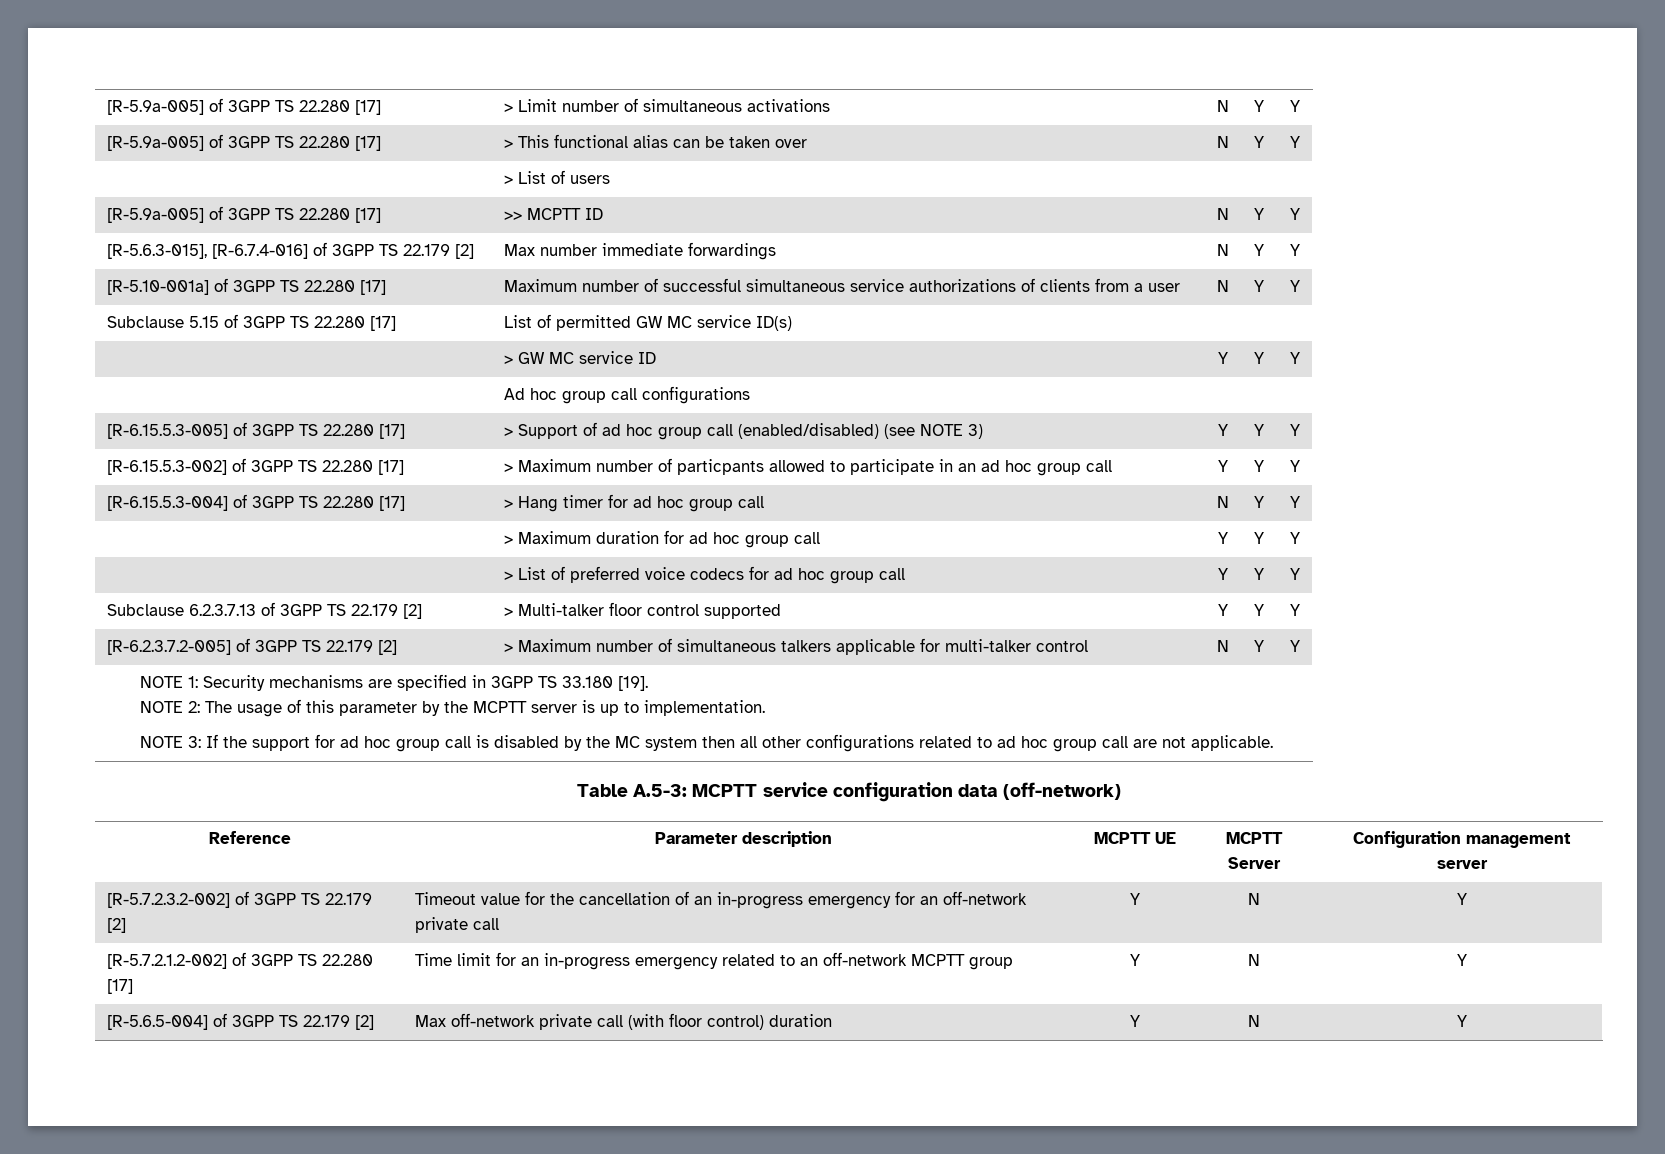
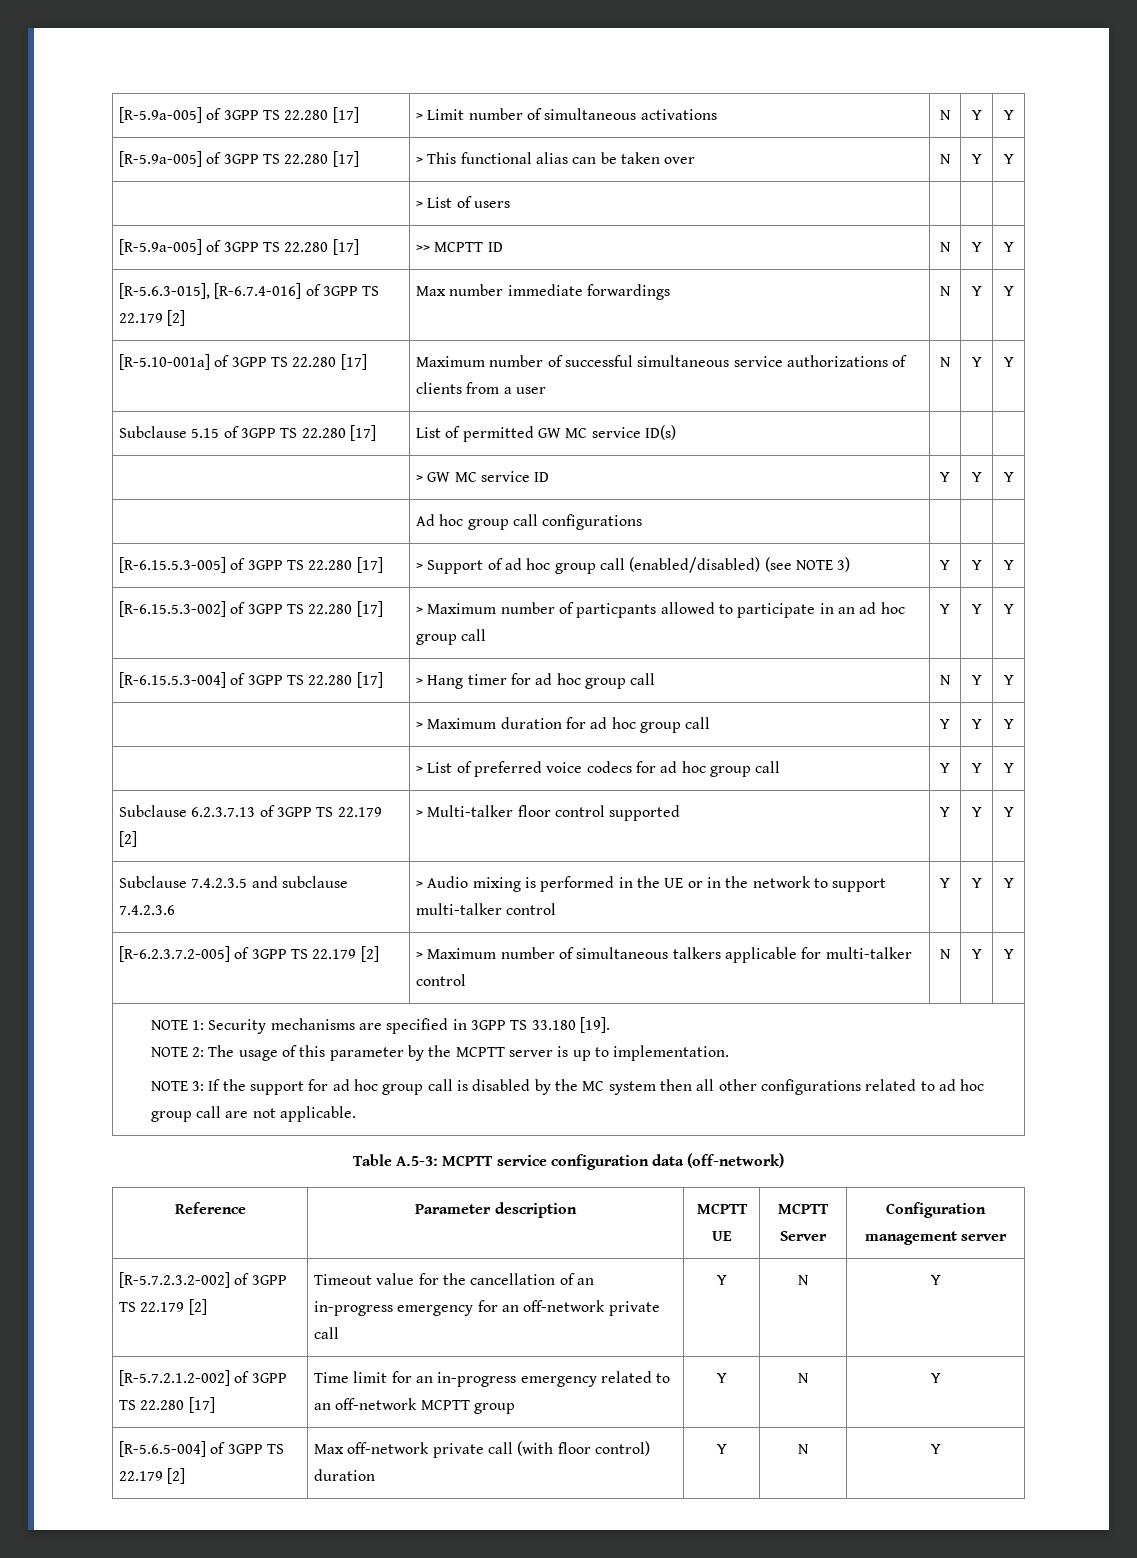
+ Subclause 7.4.2.3.5 and subclause 7.4.2.3.6 | > Audio mixing is performed in the UE or in the network to support multi-talker control | Y | Y | Y

